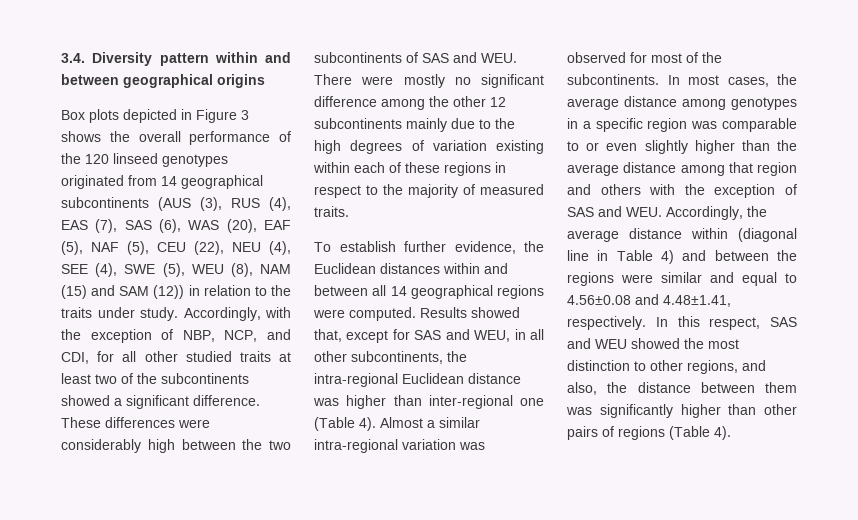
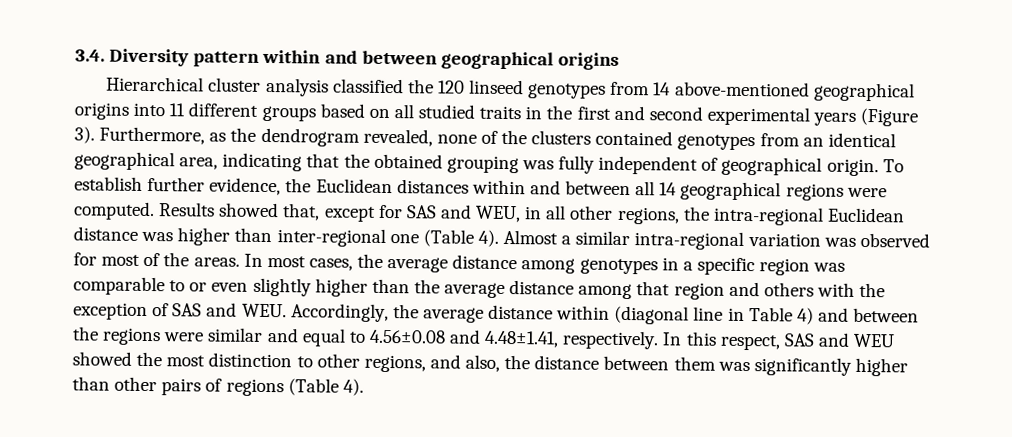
- Box plots depicted in Figure 3 shows the overall performance of the 120 linseed genotypes originated from 14 geographical subcontinents (AUS (3), RUS (4), EAS (7), SAS (6), WAS (20), EAF (5), NAF (5), CEU (22), NEU (4), SEE (4), SWE (5), WEU (8), NAM (15) and SAM (12)) in relation to the traits under study. Accordingly, with the exception of NBP, NCP, and CDI, for all other studied traits at least two of the subcontinents showed a significant difference. These differences were considerably high between the two subcontinents of SAS and WEU. There were mostly no significant difference among the other 12 subcontinents mainly due to the high degrees of variation existing within each of these regions in respect to the majority of measured traits.
- To establish further evidence, the Euclidean distances within and between all 14 geographical regions were computed.
+ Hierarchical cluster analysis classified the 120 linseed genotypes from 14 above-mentioned geographical origins into 11 different groups based on all studied traits in the first and second experimental years (Figure 3). Furthermore, as the dendrogram revealed, none of the clusters contained genotypes from an identical geographical area, indicating that the obtained grouping was fully independent of geographical origin. To establish further evidence, the Euclidean distances within and between all 14 geographical regions were computed.
- Results showed that, except for SAS and WEU, in all other subcontinents, the intra-regional Euclidean distance was higher than inter-regional one (Table 4).
+ Results showed that, except for SAS and WEU, in all other regions, the intra-regional Euclidean distance was higher than inter-regional one (Table 4).
- Almost a similar intra-regional variation was observed for most of the subcontinents.
+ Almost a similar intra-regional variation was observed for most of the areas.

